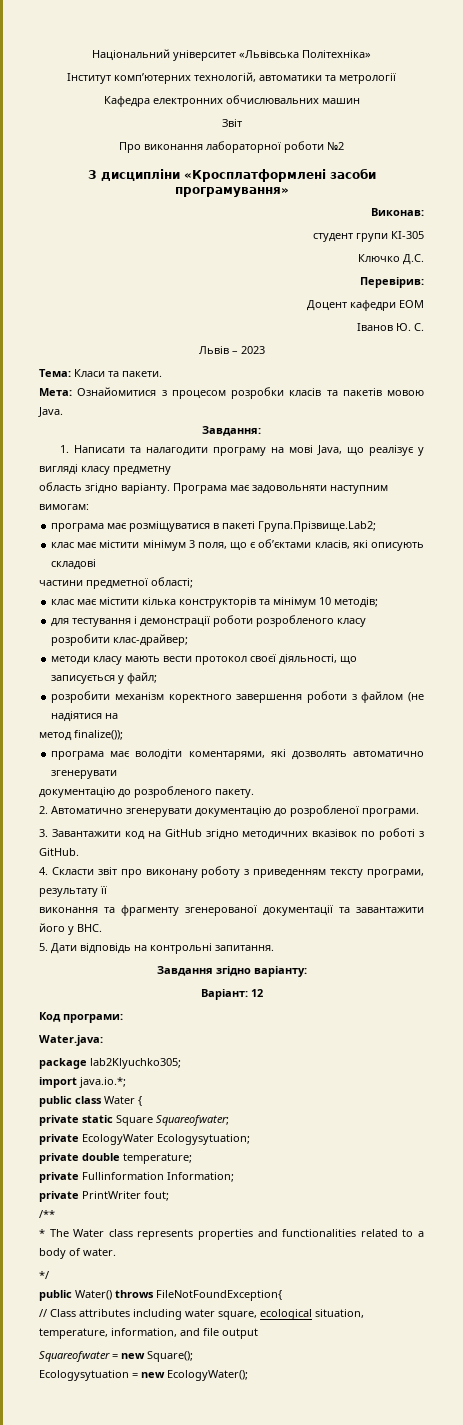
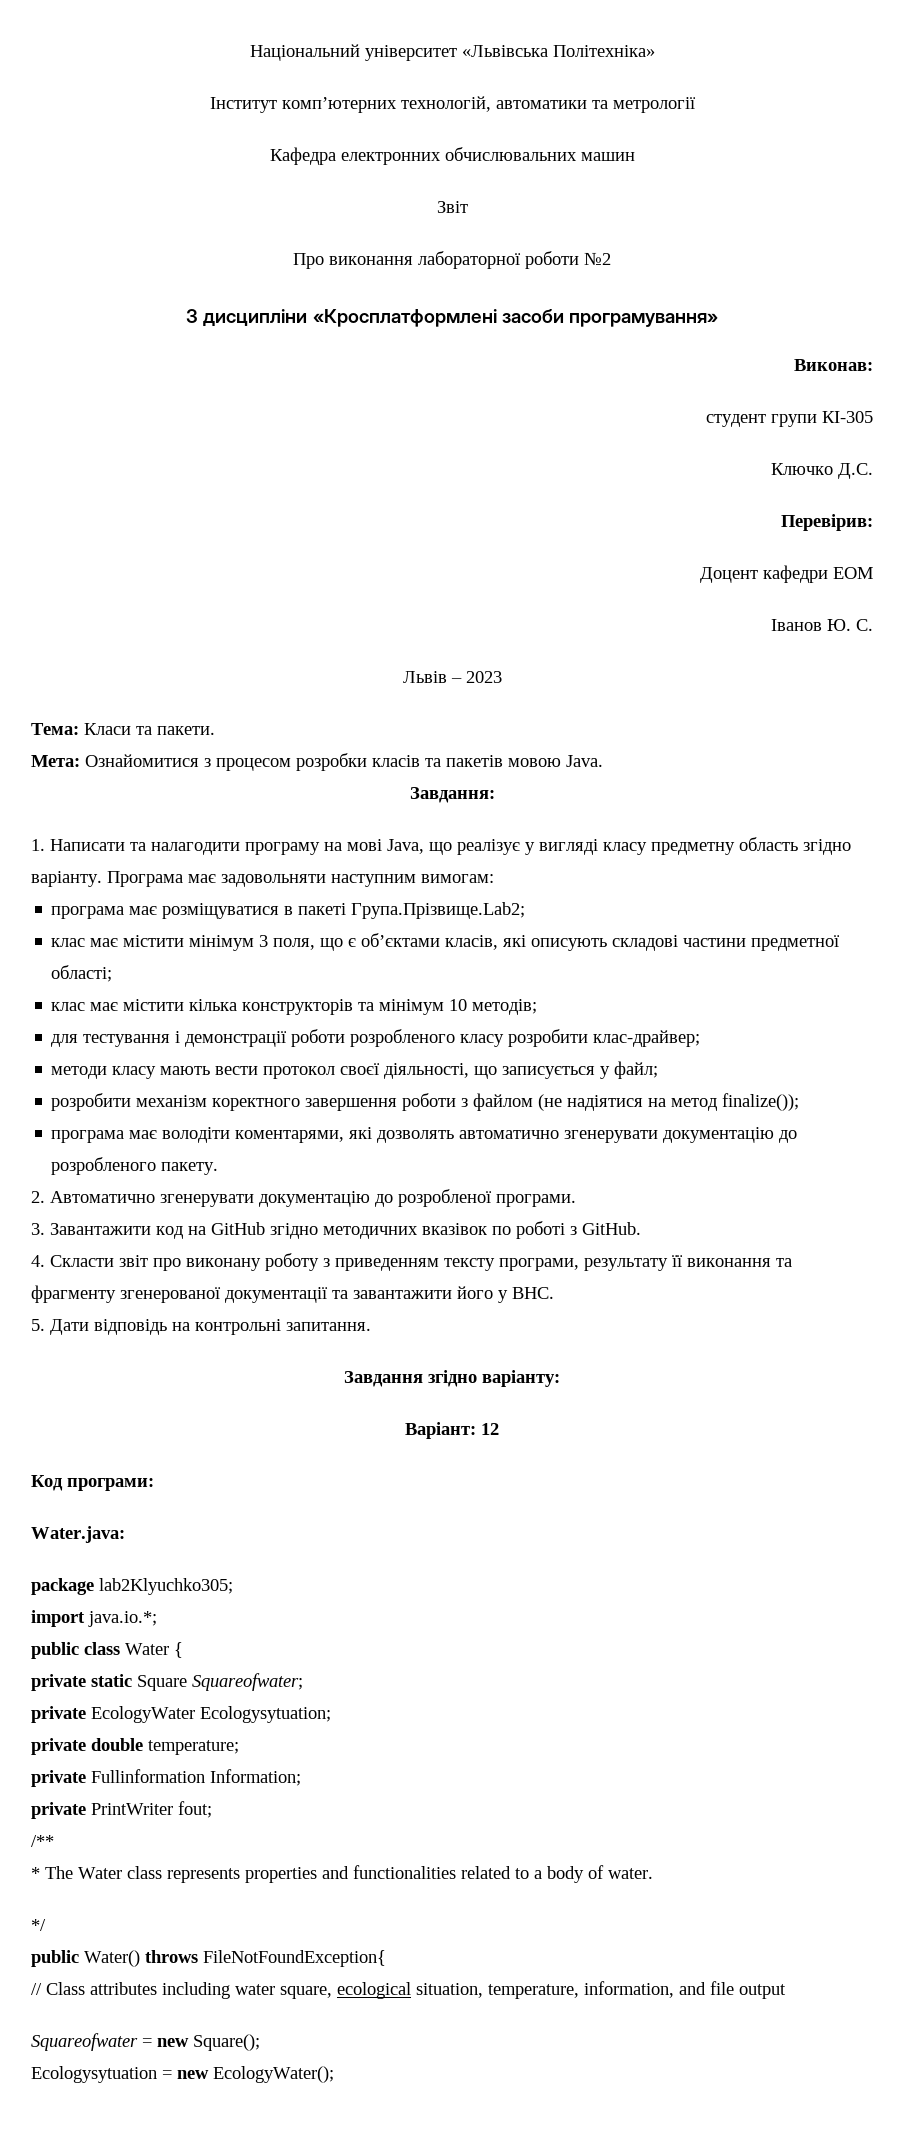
- 1. Написати та налагодити програму на мові Java, що реалізує у вигляді класу предметну
- область згідно варіанту.
+ 1. Написати та налагодити програму на мові Java, що реалізує у вигляді класу предметну область згідно варіанту.
- клас має містити мінімум 3 поля, що є об’єктами класів, які описують складові
- частини предметної області;
+ клас має містити мінімум 3 поля, що є об’єктами класів, які описують складові частини предметної області;
- розробити механізм коректного завершення роботи з файлом (не надіятися на
- метод finalize());
+ розробити механізм коректного завершення роботи з файлом (не надіятися на метод finalize());
- програма має володіти коментарями, які дозволять автоматично згенерувати
- документацію до розробленого пакету.
+ програма має володіти коментарями, які дозволять автоматично згенерувати документацію до розробленого пакету.
- 4. Скласти звіт про виконану роботу з приведенням тексту програми, результату її
- виконання та фрагменту згенерованої документації та завантажити його у ВНС.
+ 4. Скласти звіт про виконану роботу з приведенням тексту програми, результату її виконання та фрагменту згенерованої документації та завантажити його у ВНС.

